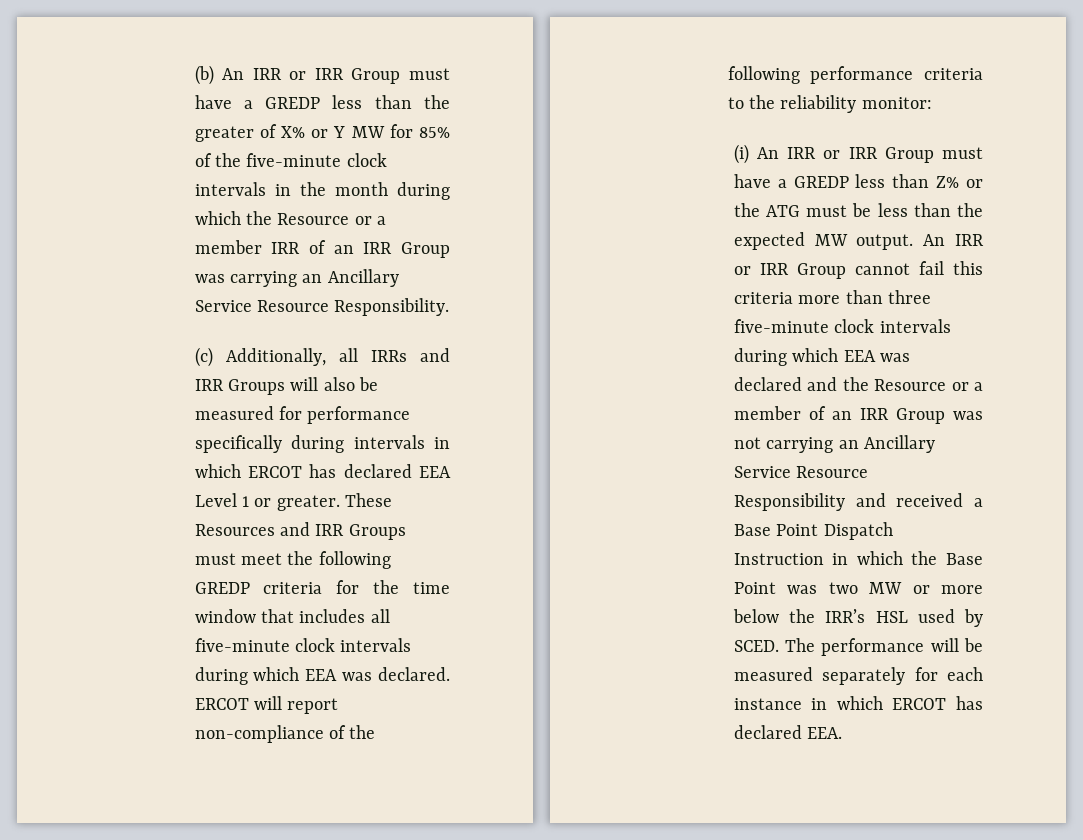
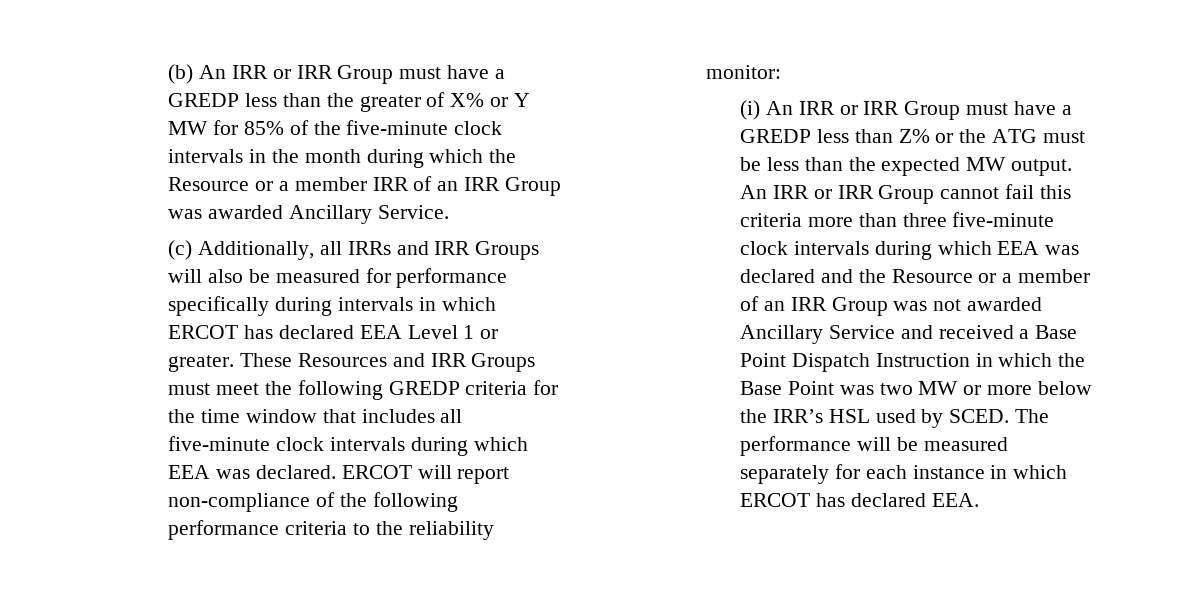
- (b) An IRR or IRR Group must have a GREDP less than the greater of X% or Y MW for 85% of the five-minute clock intervals in the month during which the Resource or a member IRR of an IRR Group was carrying an Ancillary Service Resource Responsibility.
+ (b) An IRR or IRR Group must have a GREDP less than the greater of X% or Y MW for 85% of the five-minute clock intervals in the month during which the Resource or a member IRR of an IRR Group was awarded Ancillary Service.
- An IRR or IRR Group cannot fail this criteria more than three five-minute clock intervals during which EEA was declared and the Resource or a member of an IRR Group was not carrying an Ancillary Service Resource Responsibility and received a Base Point Dispatch Instruction in which the Base Point was two MW or more below the IRR’s HSL used by SCED.
+ An IRR or IRR Group cannot fail this criteria more than three five-minute clock intervals during which EEA was declared and the Resource or a member of an IRR Group was not awarded Ancillary Service and received a Base Point Dispatch Instruction in which the Base Point was two MW or more below the IRR’s HSL used by SCED.

